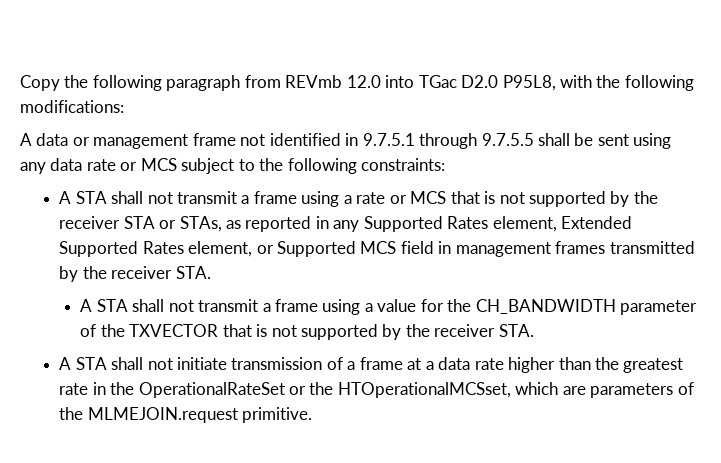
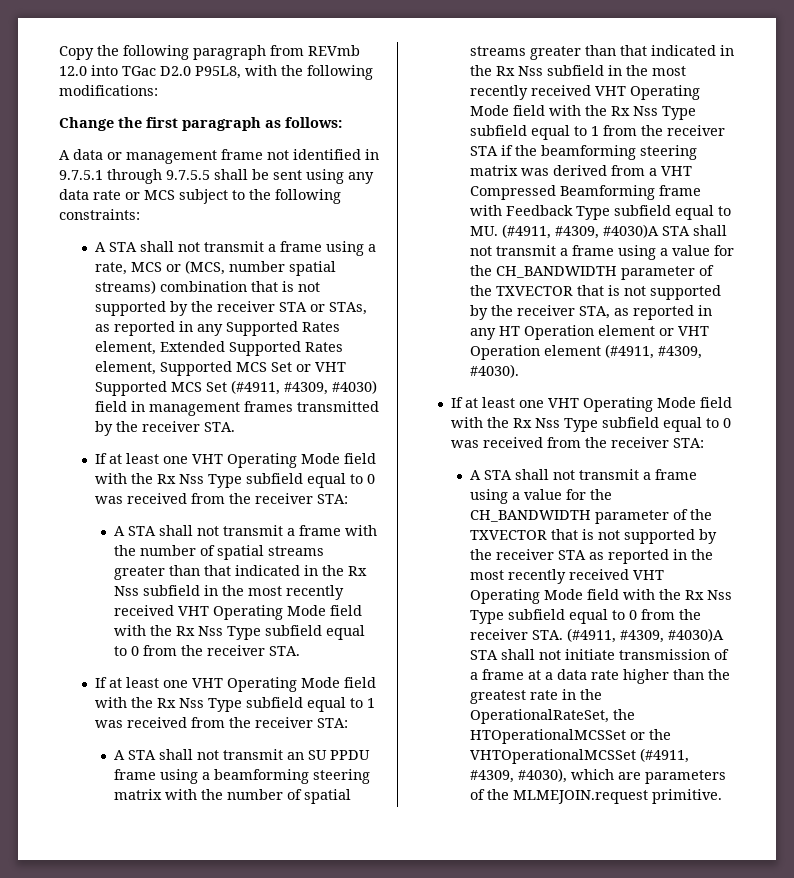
+ Change the first paragraph as follows:
- A STA shall not transmit a frame using a rate or MCS that is not supported by the receiver STA or STAs, as reported in any Supported Rates element, Extended Supported Rates element, or Supported MCS field in management frames transmitted by the receiver STA.
+ A STA shall not transmit a frame using a rate, MCS or (MCS, number spatial streams) combination that is not supported by the receiver STA or STAs, as reported in any Supported Rates element, Extended Supported Rates element, Supported MCS Set or VHT Supported MCS Set (#4911, #4309, #4030) field in management frames transmitted by the receiver STA.
+ If at least one VHT Operating Mode field with the Rx Nss Type subfield equal to 0 was received from the receiver STA:
+ A STA shall not transmit a frame with the number of spatial streams greater than that indicated in the Rx Nss subfield in the most recently received VHT Operating Mode field with the Rx Nss Type subfield equal to 0 from the receiver STA.
+ If at least one VHT Operating Mode field with the Rx Nss Type subfield equal to 1 was received from the receiver STA:
+ A STA shall not transmit an SU PPDU frame using a beamforming steering matrix with the number of spatial streams greater than that indicated in the Rx Nss subfield in the most recently received VHT Operating Mode field with the Rx Nss Type subfield equal to 1 from the receiver STA if the beamforming steering matrix was derived from a VHT Compressed Beamforming frame with Feedback Type subfield equal to MU. (#4911, #4309, #4030)A STA shall not transmit a frame using a value for the CH_BANDWIDTH parameter of the TXVECTOR that is not supported by the receiver STA, as reported in any HT Operation element or VHT Operation element (#4911, #4309, #4030).
+ If at least one VHT Operating Mode field with the Rx Nss Type subfield equal to 0 was received from the receiver STA:
- A STA shall not transmit a frame using a value for the CH_BANDWIDTH parameter of the TXVECTOR that is not supported by the receiver STA.
- A STA shall not initiate transmission of a frame at a data rate higher than the greatest rate in the OperationalRateSet or the HTOperationalMCSset, which are parameters of the MLMEJOIN.request primitive.
+ A STA shall not transmit a frame using a value for the CH_BANDWIDTH parameter of the TXVECTOR that is not supported by the receiver STA as reported in the most recently received VHT Operating Mode field with the Rx Nss Type subfield equal to 0 from the receiver STA. (#4911, #4309, #4030)A STA shall not initiate transmission of a frame at a data rate higher than the greatest rate in the OperationalRateSet, the HTOperationalMCSSet or the VHTOperationalMCSSet (#4911, #4309, #4030), which are parameters of the MLMEJOIN.request primitive.

